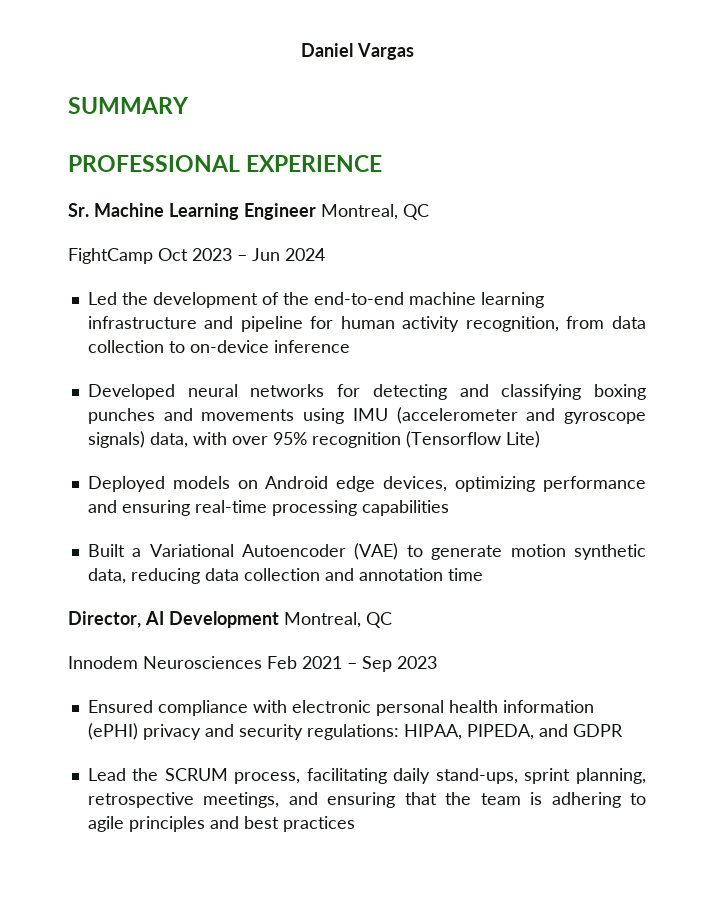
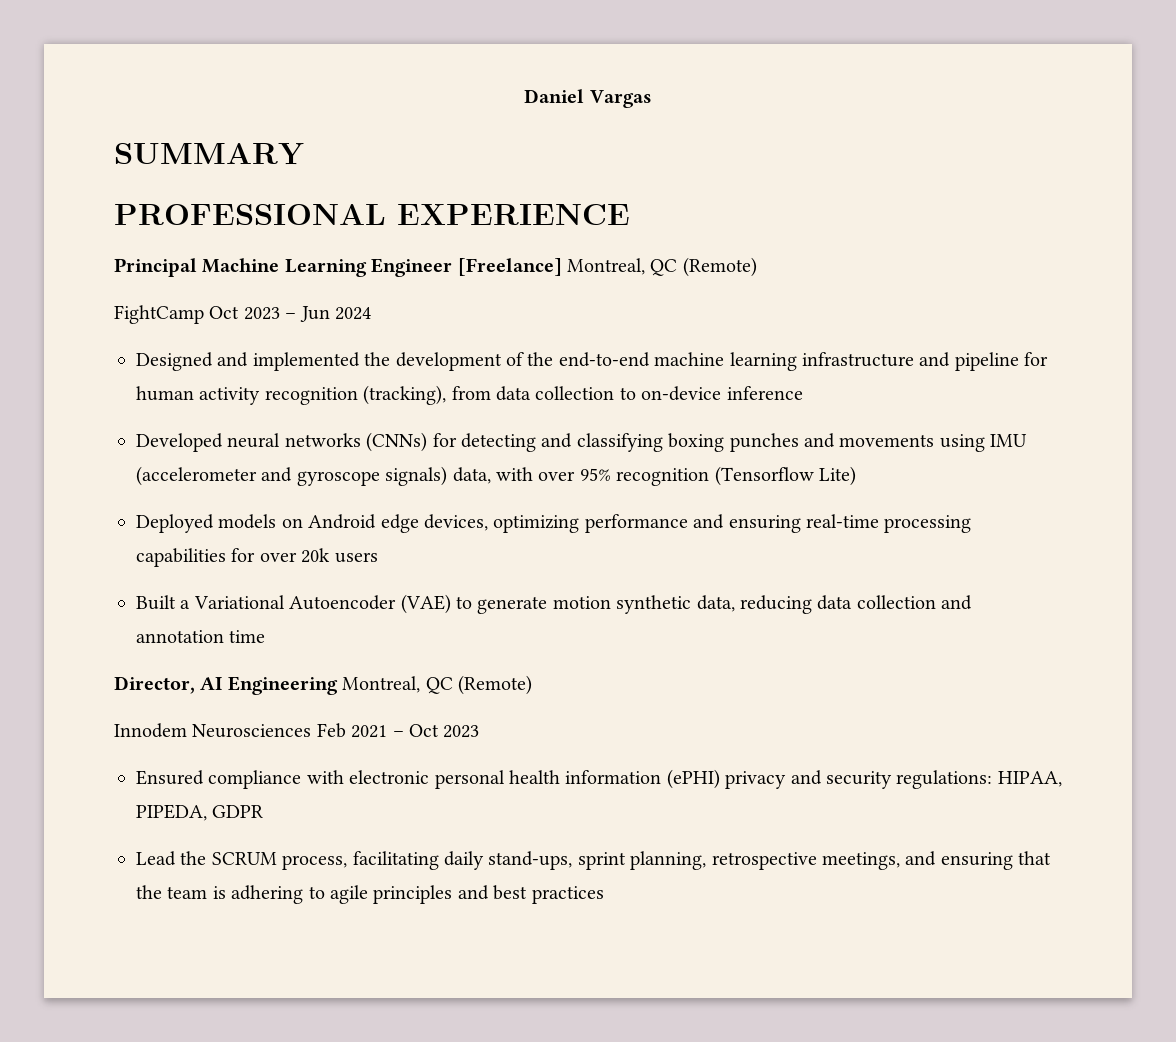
- Sr. Machine Learning Engineer Montreal, QC
+ Principal Machine Learning Engineer [Freelance] Montreal, QC (Remote)
- Led the development of the end-to-end machine learning infrastructure and pipeline for human activity recognition, from data collection to on-device inference
+ Designed and implemented the development of the end-to-end machine learning infrastructure and pipeline for human activity recognition (tracking), from data collection to on-device inference
- Developed neural networks for detecting and classifying boxing punches and movements using IMU (accelerometer and gyroscope signals) data, with over 95% recognition (Tensorflow Lite)
+ Developed neural networks (CNNs) for detecting and classifying boxing punches and movements using IMU (accelerometer and gyroscope signals) data, with over 95% recognition (Tensorflow Lite)
- Deployed models on Android edge devices, optimizing performance and ensuring real-time processing capabilities
+ Deployed models on Android edge devices, optimizing performance and ensuring real-time processing capabilities for over 20k users
- Director, AI Development Montreal, QC
+ Director, AI Engineering Montreal, QC (Remote)
- Innodem Neurosciences Feb 2021 – Sep 2023
+ Innodem Neurosciences Feb 2021 – Oct 2023
- Ensured compliance with electronic personal health information (ePHI) privacy and security regulations: HIPAA, PIPEDA, and GDPR
+ Ensured compliance with electronic personal health information (ePHI) privacy and security regulations: HIPAA, PIPEDA, GDPR

